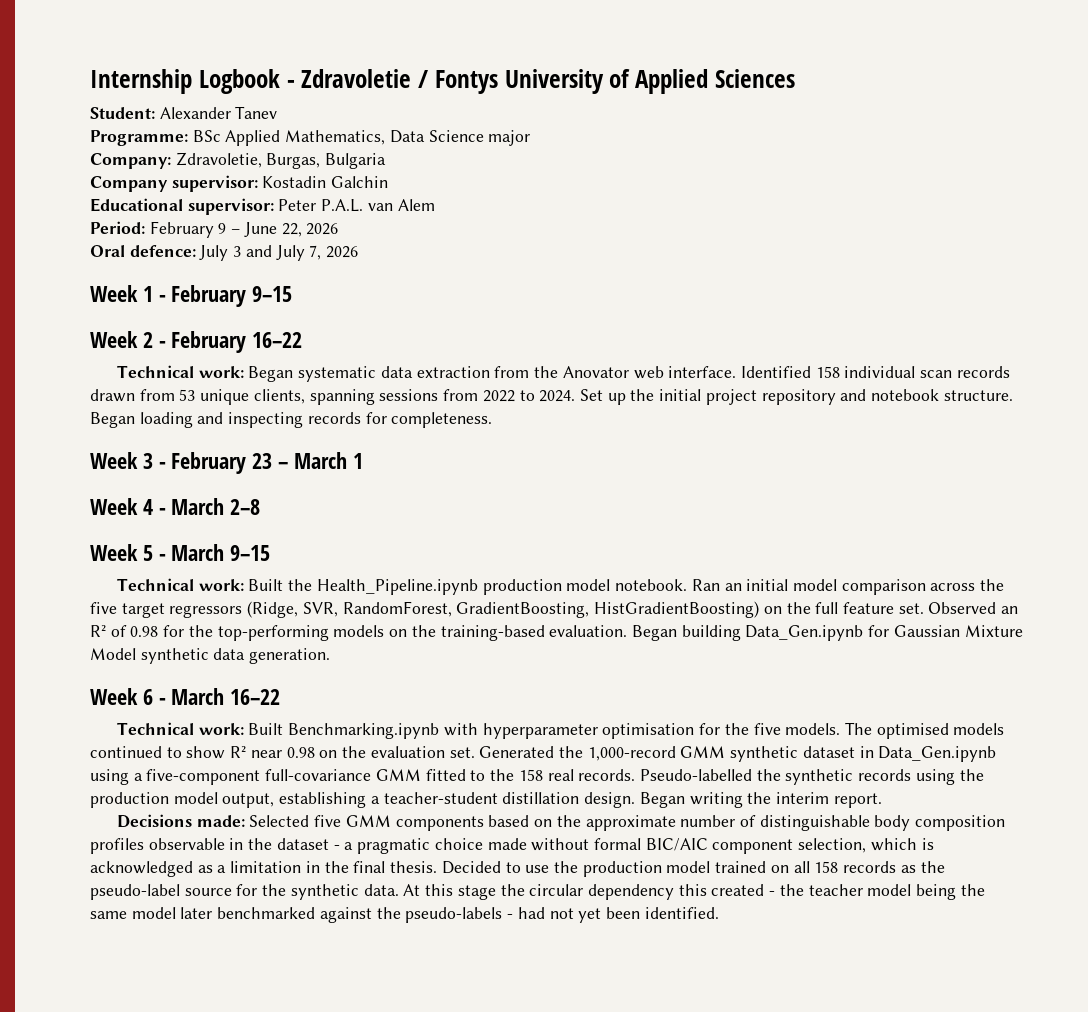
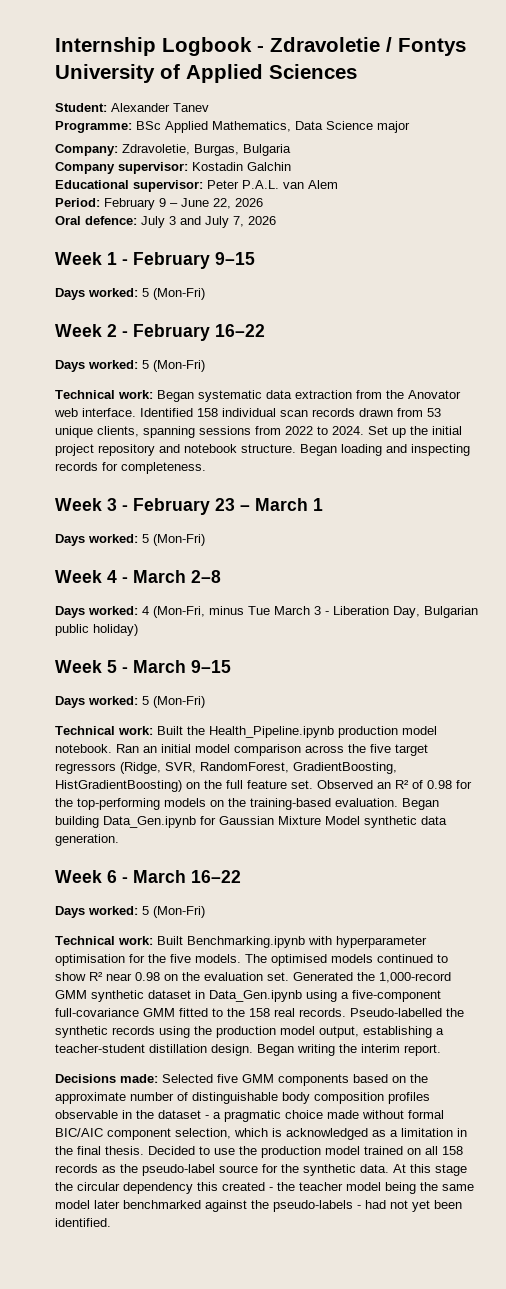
  Week 1 - February 9–15
+ Days worked: 5 (Mon-Fri)
  Week 2 - February 16–22
+ Days worked: 5 (Mon-Fri)
  Week 3 - February 23 – March 1
+ Days worked: 5 (Mon-Fri)
+ Days worked: 4 (Mon-Fri, minus Tue March 3 - Liberation Day, Bulgarian public holiday)
  Week 5 - March 9–15
+ Days worked: 5 (Mon-Fri)
  Week 6 - March 16–22
+ Days worked: 5 (Mon-Fri)

